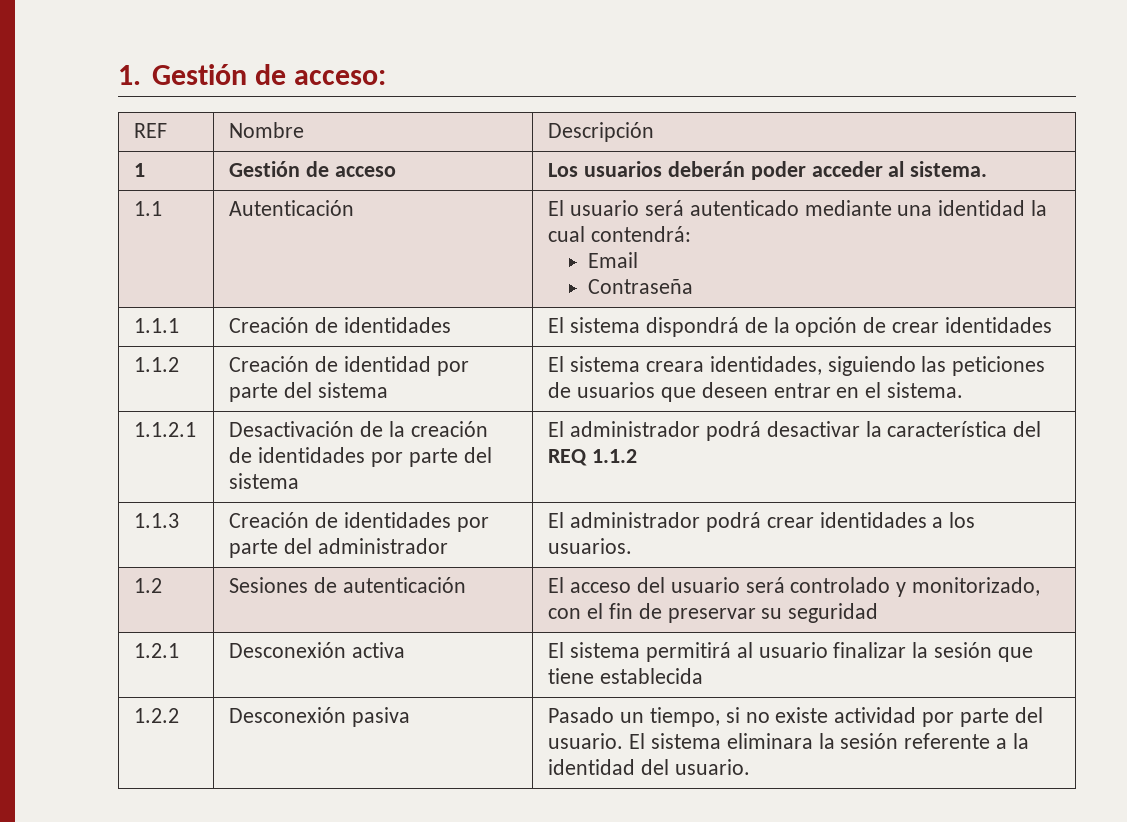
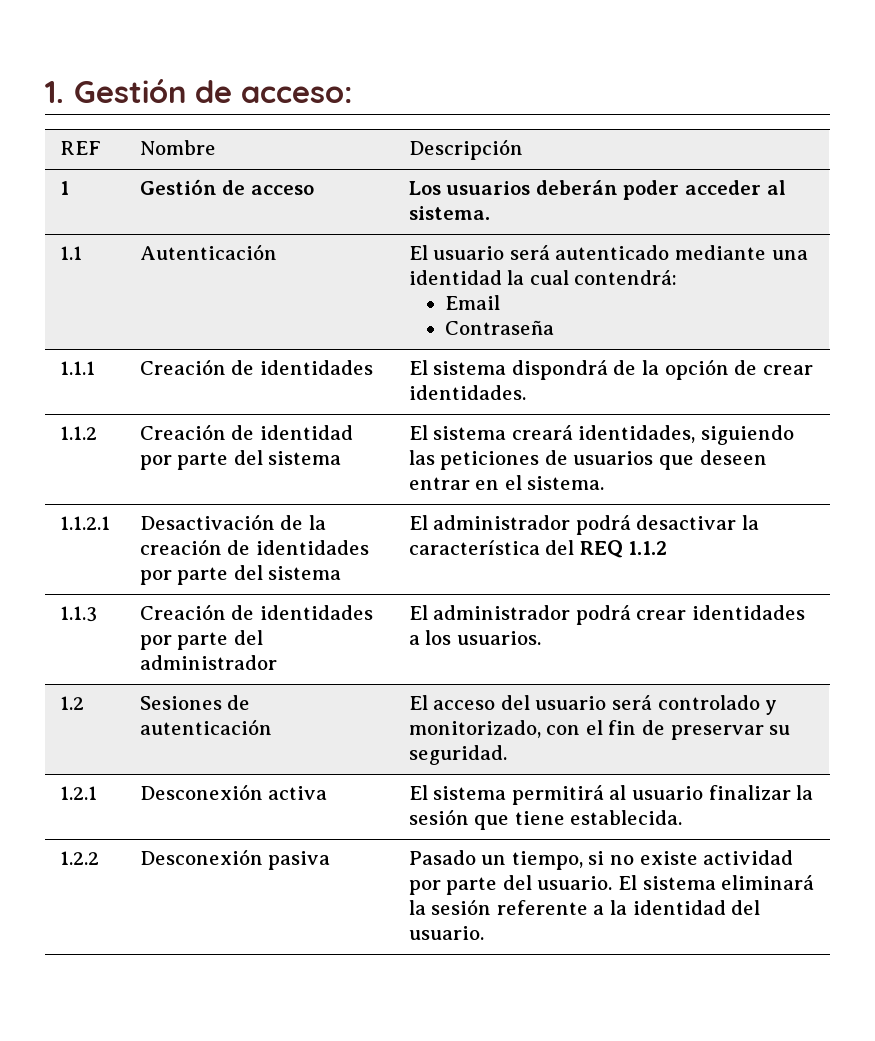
- 1.1.1 | Creación de identidades | El sistema dispondrá de la opción de crear identidades
+ 1.1.1 | Creación de identidades | El sistema dispondrá de la opción de crear identidades.
- 1.1.2 | Creación de identidad por parte del sistema | El sistema creara identidades, siguiendo las peticiones de usuarios que deseen entrar en el sistema.
+ 1.1.2 | Creación de identidad por parte del sistema | El sistema creará identidades, siguiendo las peticiones de usuarios que deseen entrar en el sistema.
- 1.2 | Sesiones de autenticación | El acceso del usuario será controlado y monitorizado, con el fin de preservar su seguridad
+ 1.2 | Sesiones de autenticación | El acceso del usuario será controlado y monitorizado, con el fin de preservar su seguridad.
- 1.2.1 | Desconexión activa | El sistema permitirá al usuario finalizar la sesión que tiene establecida
+ 1.2.1 | Desconexión activa | El sistema permitirá al usuario finalizar la sesión que tiene establecida.
- 1.2.2 | Desconexión pasiva | Pasado un tiempo, si no existe actividad por parte del usuario. El sistema eliminara la sesión referente a la identidad del usuario.
+ 1.2.2 | Desconexión pasiva | Pasado un tiempo, si no existe actividad por parte del usuario. El sistema eliminará la sesión referente a la identidad del usuario.

